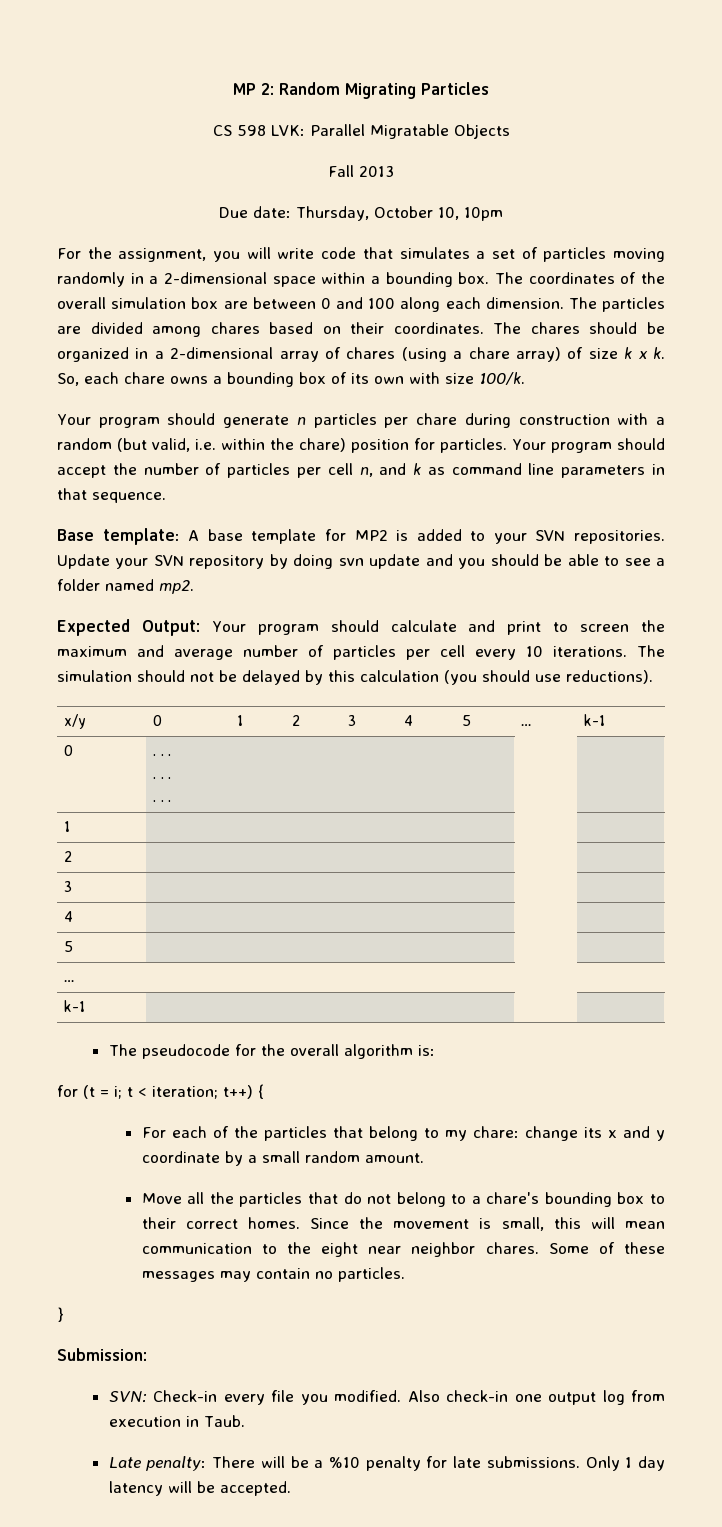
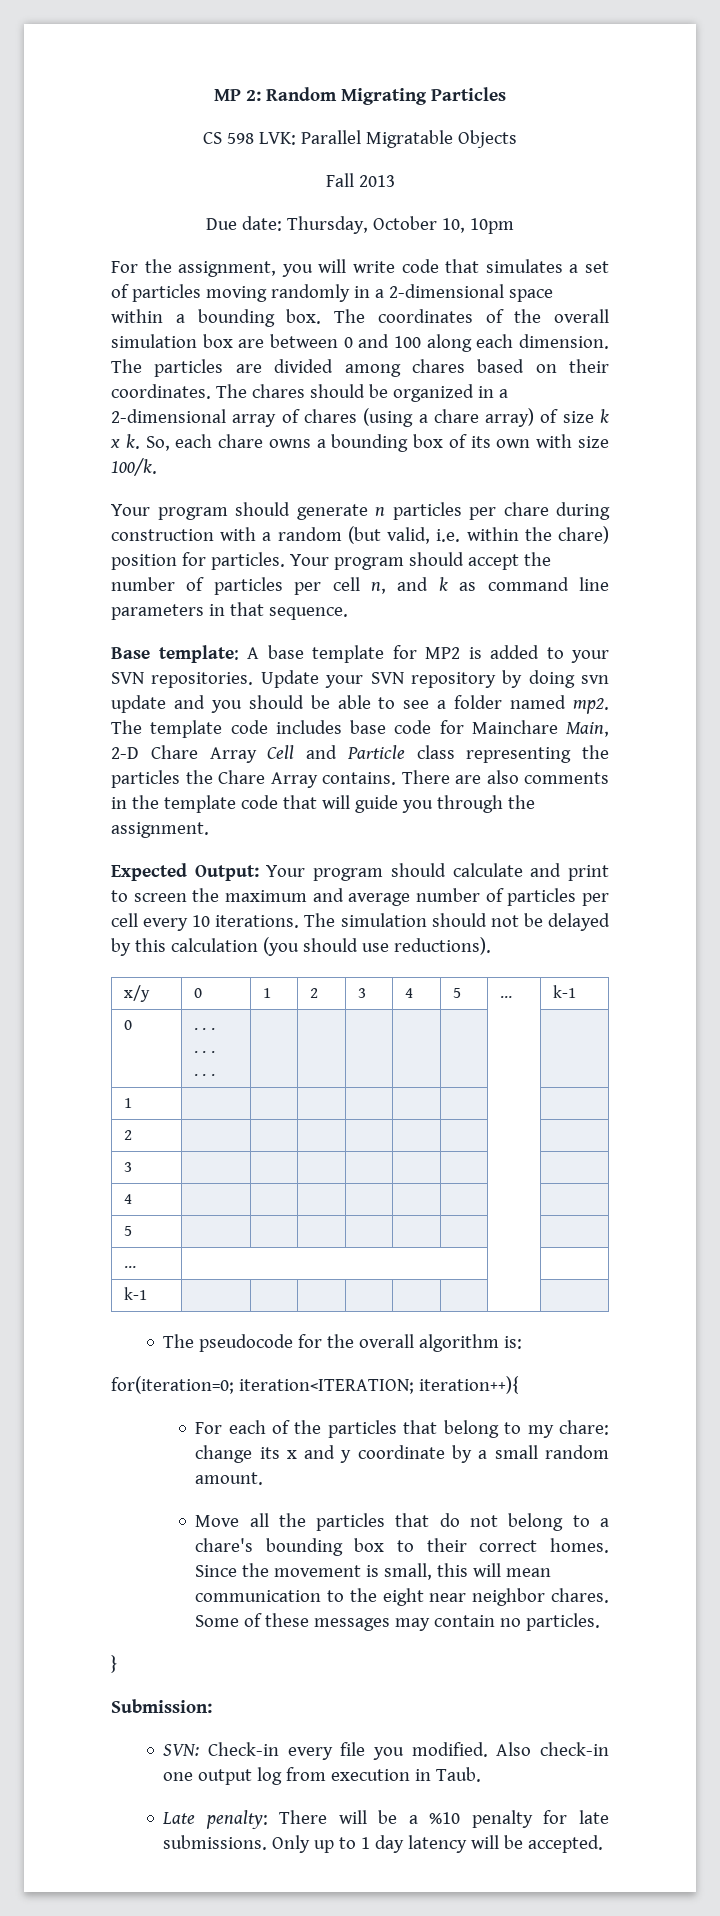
+ The template code includes base code for Mainchare Main, 2-D Chare Array Cell and Particle class representing the particles the Chare Array contains. There are also comments in the template code that will guide you through the assignment.
- for (t = i; t < iteration; t++) {
+ for(iteration=0; iteration<ITERATION; iteration++){
- Only 1 day latency will be accepted.
+ Only up to 1 day latency will be accepted.

